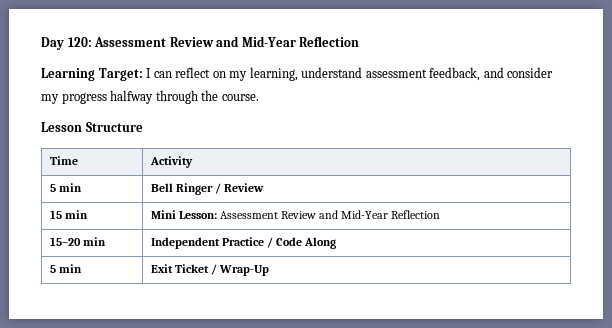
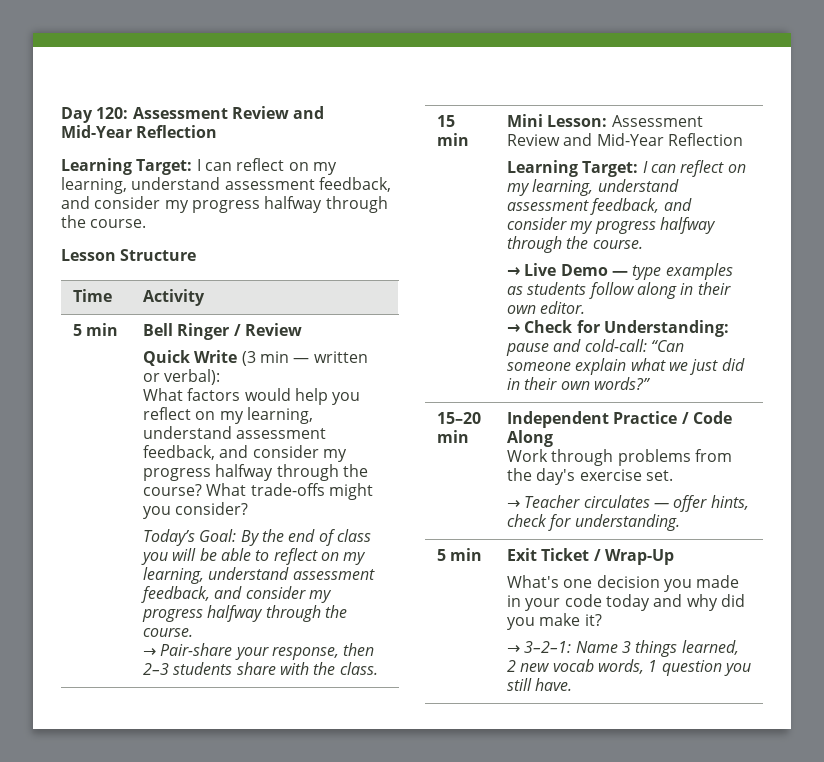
+ Quick Write (3 min — written or verbal):
+ What factors would help you reflect on my learning, understand assessment feedback, and consider my progress halfway through the course? What trade-offs might you consider?
+ Today’s Goal: By the end of class you will be able to reflect on my learning, understand assessment feedback, and consider my progress halfway through the course.
+ → Pair-share your response, then 2–3 students share with the class.
  Mini Lesson: Assessment Review and Mid-Year Reflection
+ Learning Target: I can reflect on my learning, understand assessment feedback, and consider my progress halfway through the course.
+ → Live Demo — type examples as students follow along in their own editor.
+ → Check for Understanding: pause and cold-call: “Can someone explain what we just did in their own words?”
  15–20 min | Independent Practice / Code Along
+ Work through problems from the day's exercise set.
+ → Teacher circulates — offer hints, check for understanding.
  5 min | Exit Ticket / Wrap-Up
+ What's one decision you made in your code today and why did you make it?
+ → 3–2–1: Name 3 things learned, 2 new vocab words, 1 question you still have.

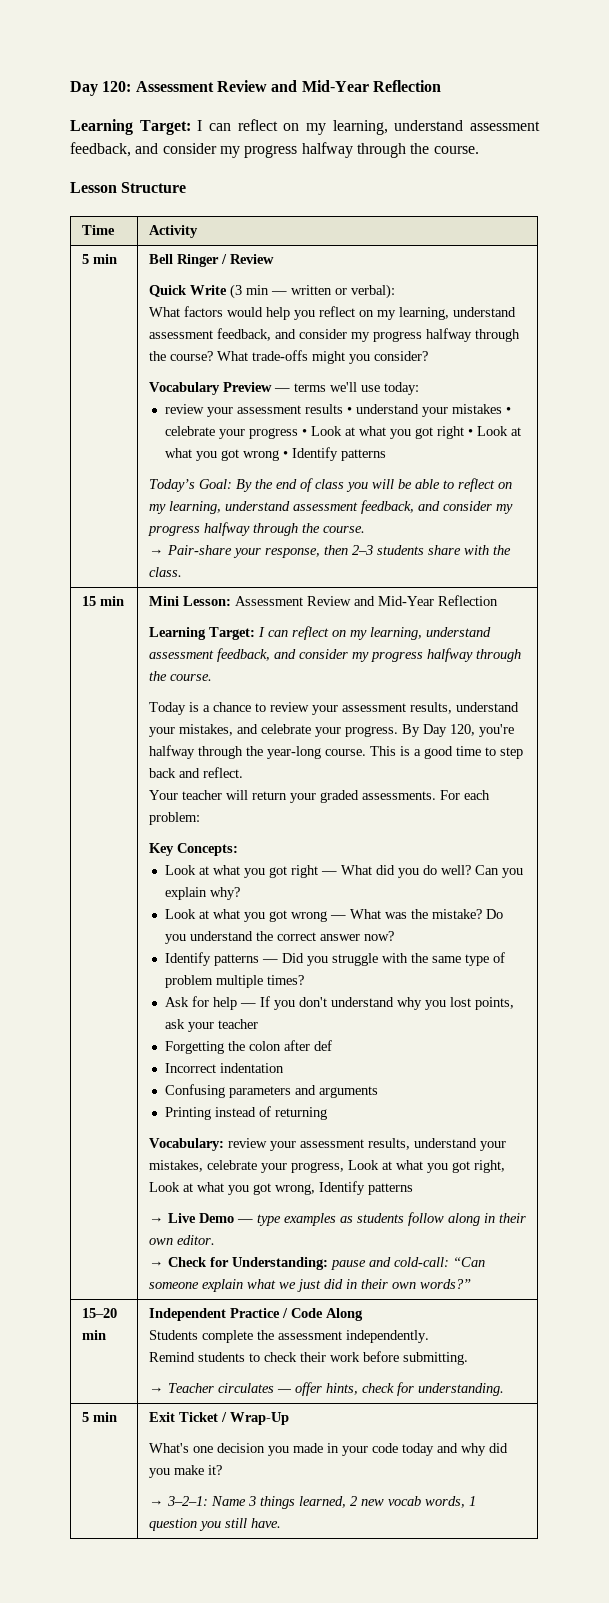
+ Vocabulary Preview — terms we'll use today:
+ review your assessment results • understand your mistakes • celebrate your progress • Look at what you got right • Look at what you got wrong • Identify patterns
+ Today is a chance to review your assessment results, understand your mistakes, and celebrate your progress. By Day 120, you're halfway through the year-long course. This is a good time to step back and reflect.
+ Your teacher will return your graded assessments. For each problem:
+ Key Concepts:
+ Look at what you got right — What did you do well? Can you explain why?
+ Look at what you got wrong — What was the mistake? Do you understand the correct answer now?
+ Identify patterns — Did you struggle with the same type of problem multiple times?
+ Ask for help — If you don't understand why you lost points, ask your teacher
+ Forgetting the colon after def
+ Incorrect indentation
+ Confusing parameters and arguments
+ Printing instead of returning
+ Vocabulary: review your assessment results, understand your mistakes, celebrate your progress, Look at what you got right, Look at what you got wrong, Identify patterns
  15–20 min | Independent Practice / Code Along
- Work through problems from the day's exercise set.
+ Students complete the assessment independently.
+ Remind students to check their work before submitting.

